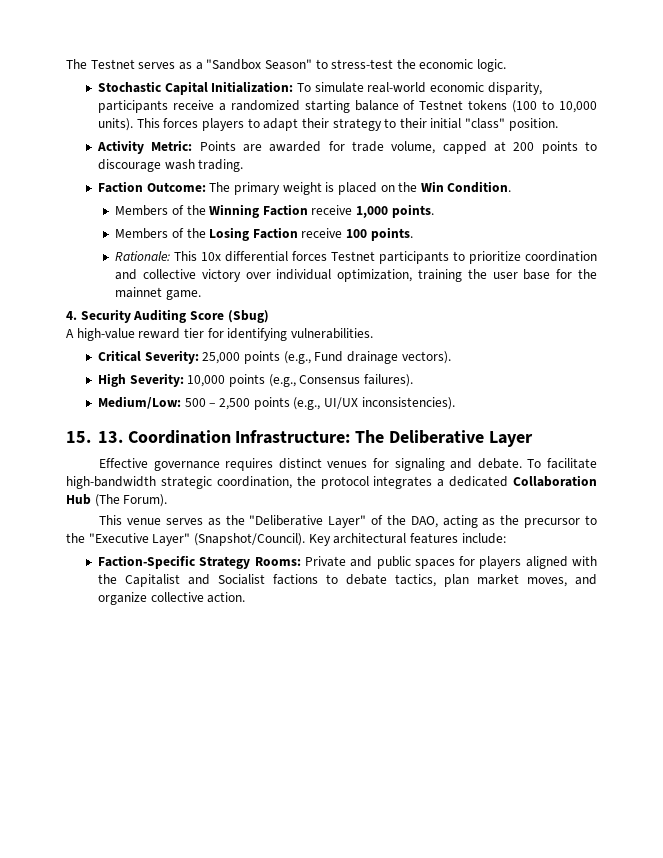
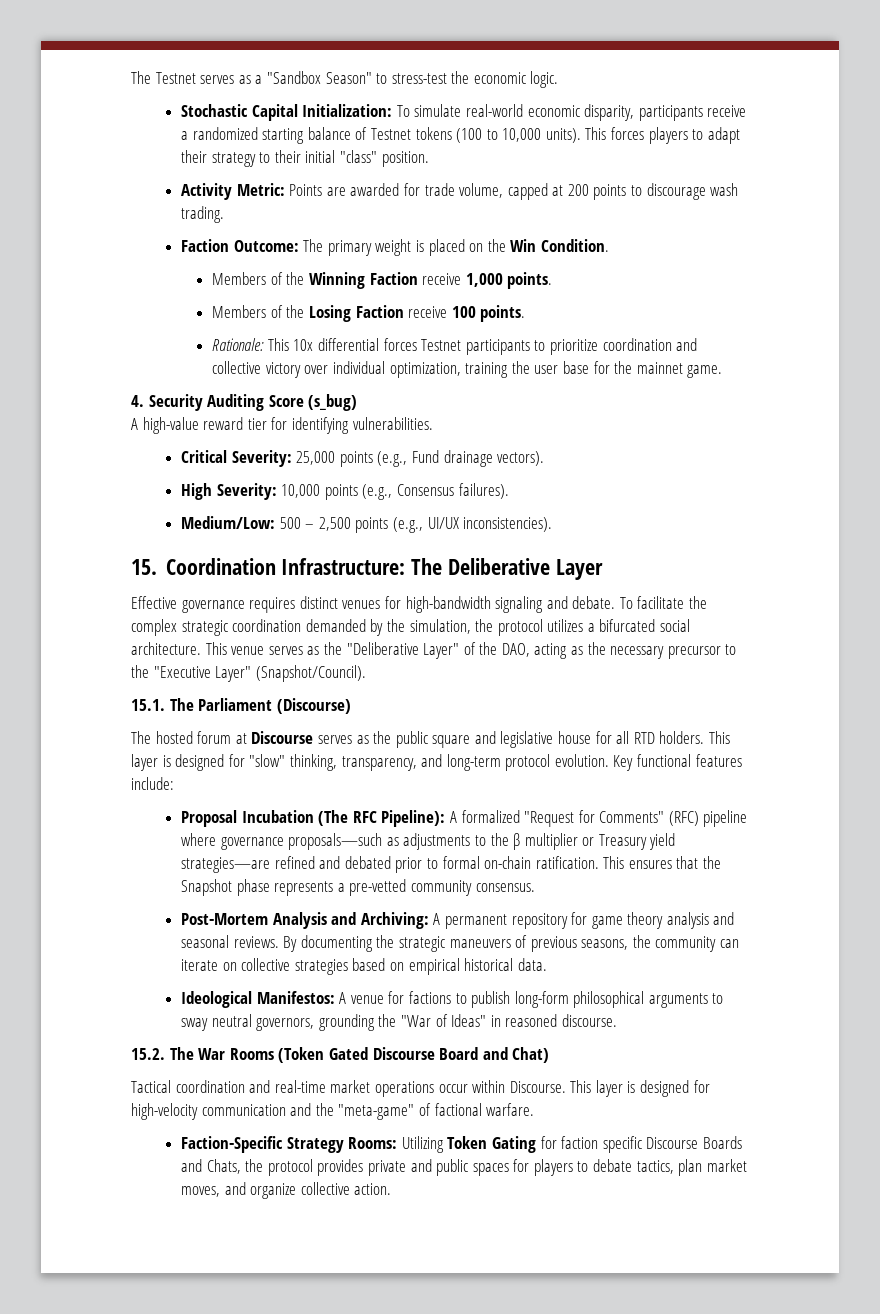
- 4. Security Auditing Score (Sbug)
+ 4. Security Auditing Score (s_bug)
- 15. 13. Coordination Infrastructure: The Deliberative Layer
+ 15. Coordination Infrastructure: The Deliberative Layer
- Effective governance requires distinct venues for signaling and debate.
+ Effective governance requires distinct venues for high-bandwidth signaling and debate.
- To facilitate high-bandwidth strategic coordination, the protocol integrates a dedicated Collaboration Hub (The Forum).
- This venue serves as the "Deliberative Layer" of the DAO, acting as the precursor to the "Executive Layer" (Snapshot/Council). Key architectural features include:
- Faction-Specific Strategy Rooms: Private and public spaces for players aligned with the Capitalist and Socialist factions to debate tactics, plan market moves, and organize collective action.
+ To facilitate the complex strategic coordination demanded by the simulation, the protocol utilizes a bifurcated social architecture. This venue serves as the "Deliberative Layer" of the DAO, acting as the necessary precursor to the "Executive Layer" (Snapshot/Council).
+ 15.1. The Parliament (Discourse)
+ The hosted forum at Discourse serves as the public square and legislative house for all RTD holders. This layer is designed for "slow" thinking, transparency, and long-term protocol evolution. Key functional features include:
+ Proposal Incubation (The RFC Pipeline): A formalized "Request for Comments" (RFC) pipeline where governance proposals—such as adjustments to the β multiplier or Treasury yield strategies—are refined and debated prior to formal on-chain ratification. This ensures that the Snapshot phase represents a pre-vetted community consensus.
+ Post-Mortem Analysis and Archiving: A permanent repository for game theory analysis and seasonal reviews. By documenting the strategic maneuvers of previous seasons, the community can iterate on collective strategies based on empirical historical data.
+ Ideological Manifestos: A venue for factions to publish long-form philosophical arguments to sway neutral governors, grounding the "War of Ideas" in reasoned discourse.
+ 15.2. The War Rooms (Token Gated Discourse Board and Chat)
+ Tactical coordination and real-time market operations occur within Discourse. This layer is designed for high-velocity communication and the "meta-game" of factional warfare.
+ Faction-Specific Strategy Rooms: Utilizing Token Gating for faction specific Discourse Boards and Chats, the protocol provides private and public spaces for players to debate tactics, plan market moves, and organize collective action.

